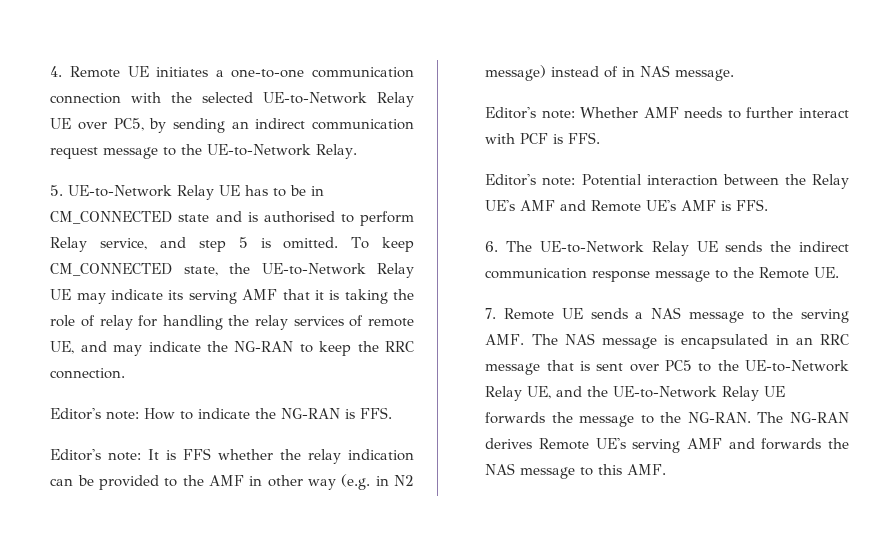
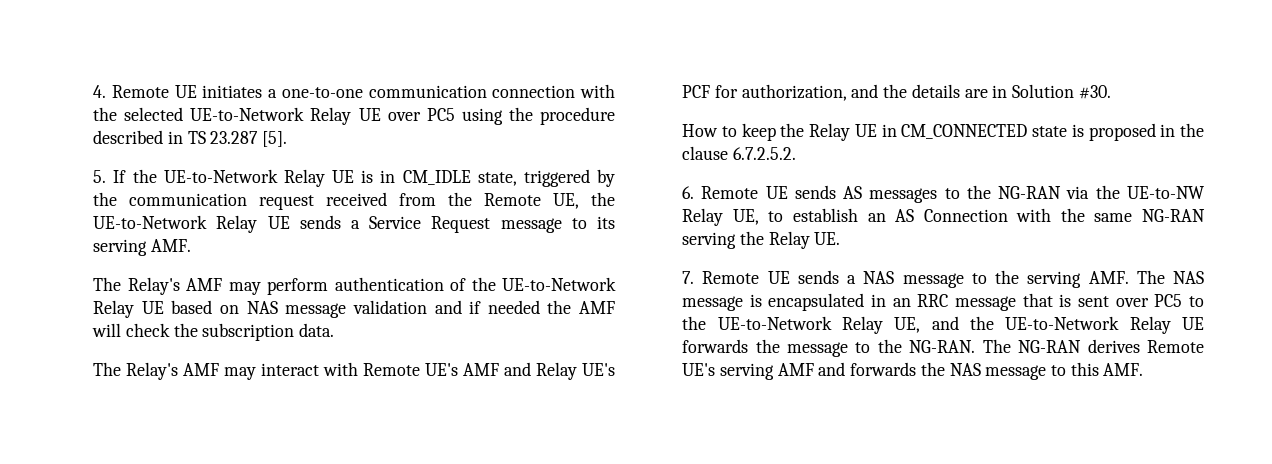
- 4. Remote UE initiates a one-to-one communication connection with the selected UE-to-Network Relay UE over PC5, by sending an indirect communication request message to the UE-to-Network Relay.
- 5. UE-to-Network Relay UE has to be in CM_CONNECTED state and is authorised to perform Relay service, and step 5 is omitted. To keep CM_CONNECTED state, the UE-to-Network Relay UE may indicate its serving AMF that it is taking the role of relay for handling the relay services of remote UE, and may indicate the NG-RAN to keep the RRC connection.
- Editor's note: How to indicate the NG-RAN is FFS.
- Editor's note: It is FFS whether the relay indication can be provided to the AMF in other way (e.g. in N2 message) instead of in NAS message.
- Editor's note: Whether AMF needs to further interact with PCF is FFS.
- Editor's note: Potential interaction between the Relay UE's AMF and Remote UE's AMF is FFS.
- 6. The UE-to-Network Relay UE sends the indirect communication response message to the Remote UE.
+ 4. Remote UE initiates a one-to-one communication connection with the selected UE-to-Network Relay UE over PC5 using the procedure described in TS 23.287 [5].
+ 5. If the UE-to-Network Relay UE is in CM_IDLE state, triggered by the communication request received from the Remote UE, the UE-to-Network Relay UE sends a Service Request message to its serving AMF.
+ The Relay's AMF may perform authentication of the UE-to-Network Relay UE based on NAS message validation and if needed the AMF will check the subscription data.
+ The Relay's AMF may interact with Remote UE's AMF and Relay UE's PCF for authorization, and the details are in Solution #30.
+ How to keep the Relay UE in CM_CONNECTED state is proposed in the clause 6.7.2.5.2.
+ 6. Remote UE sends AS messages to the NG-RAN via the UE-to-NW Relay UE, to establish an AS Connection with the same NG-RAN serving the Relay UE.

